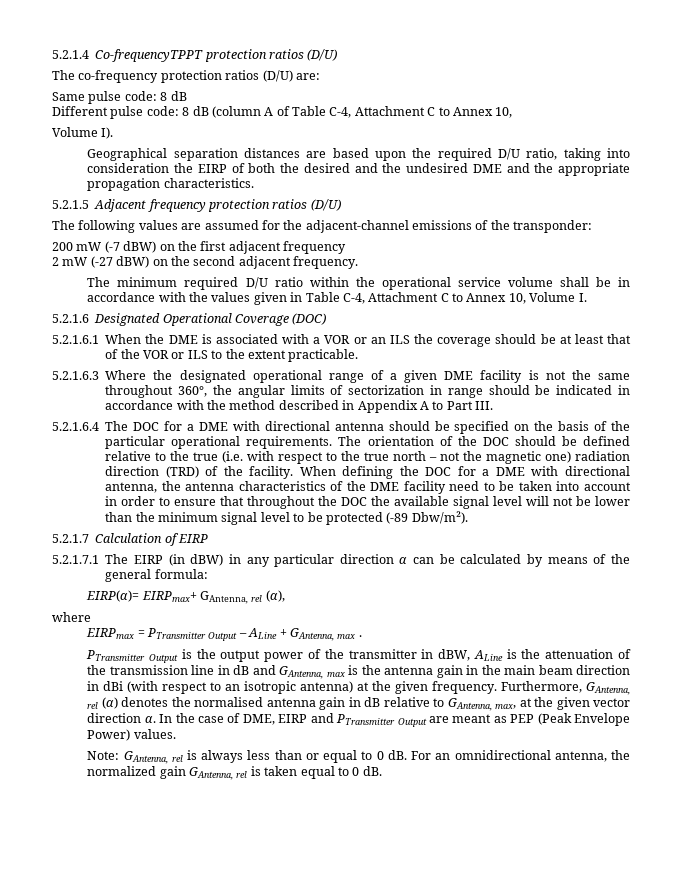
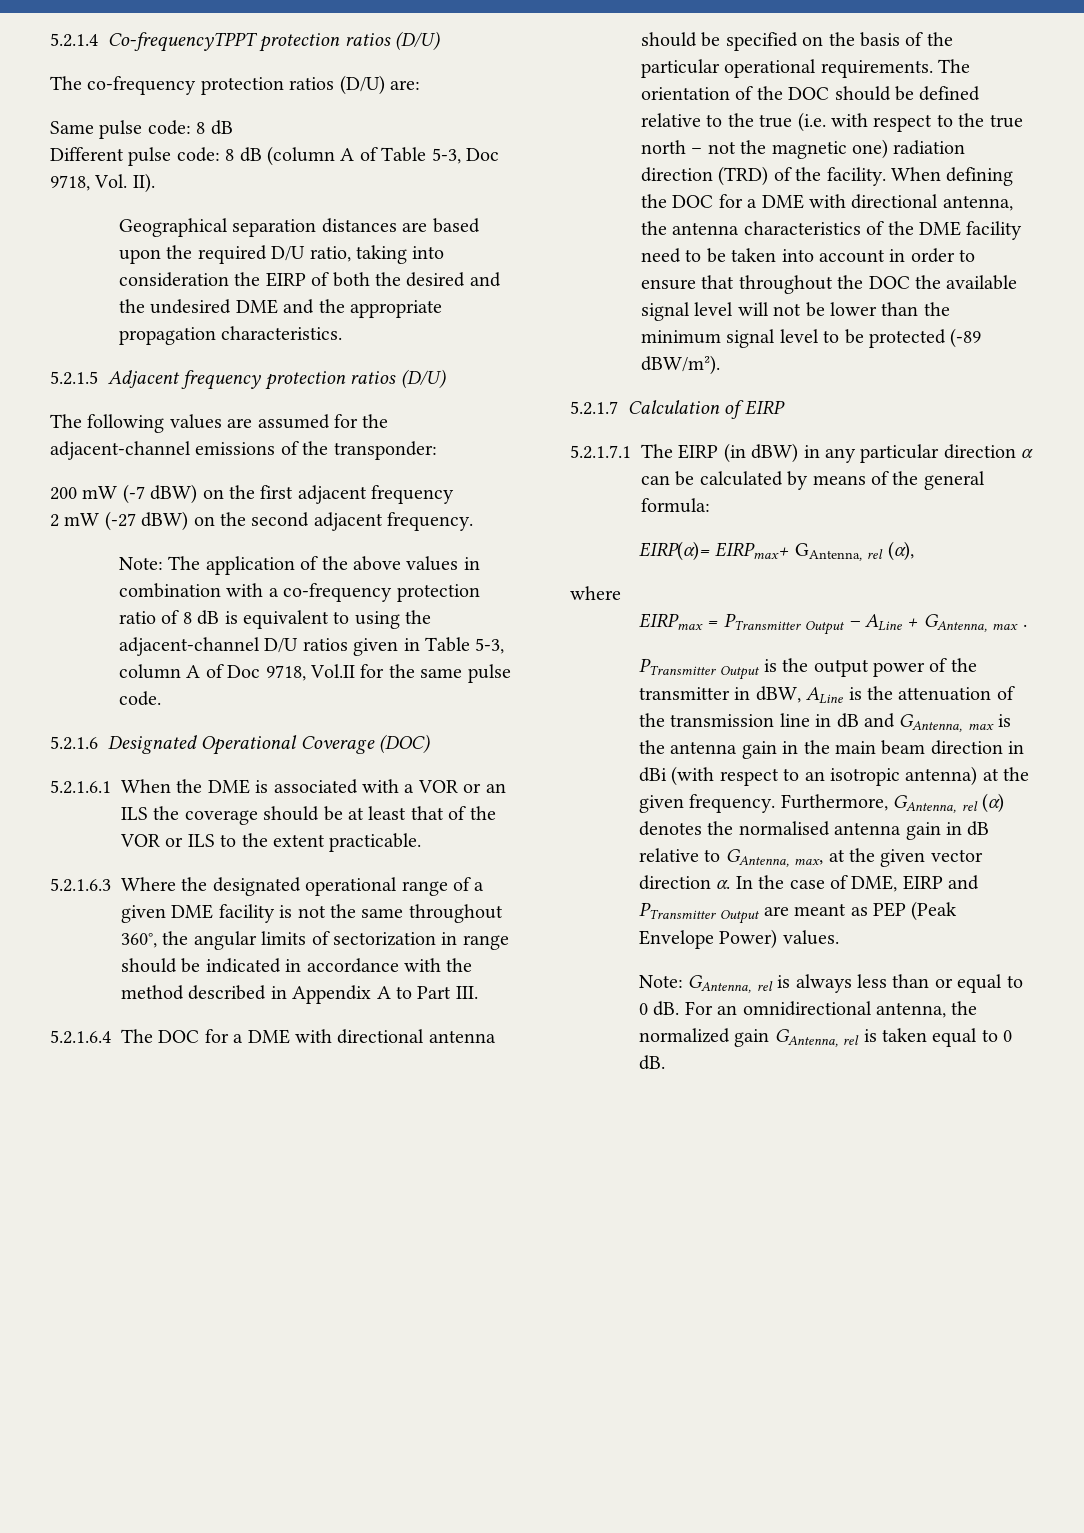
- Different pulse code: 8 dB (column A of Table C-4, Attachment C to Annex 10,
- Volume I).
+ Different pulse code: 8 dB (column A of Table 5-3, Doc 9718, Vol. II).
- The minimum required D/U ratio within the operational service volume shall be in accordance with the values given in Table C-4, Attachment C to Annex 10, Volume I.
+ Note: The application of the above values in combination with a co-frequency protection ratio of 8 dB is equivalent to using the adjacent-channel D/U ratios given in Table 5-3, column A of Doc 9718, Vol.II for the same pulse code.
- When defining the DOC for a DME with directional antenna, the antenna characteristics of the DME facility need to be taken into account in order to ensure that throughout the DOC the available signal level will not be lower than the minimum signal level to be protected (-89 Dbw/m²).
+ When defining the DOC for a DME with directional antenna, the antenna characteristics of the DME facility need to be taken into account in order to ensure that throughout the DOC the available signal level will not be lower than the minimum signal level to be protected (-89 dBW/m²).

